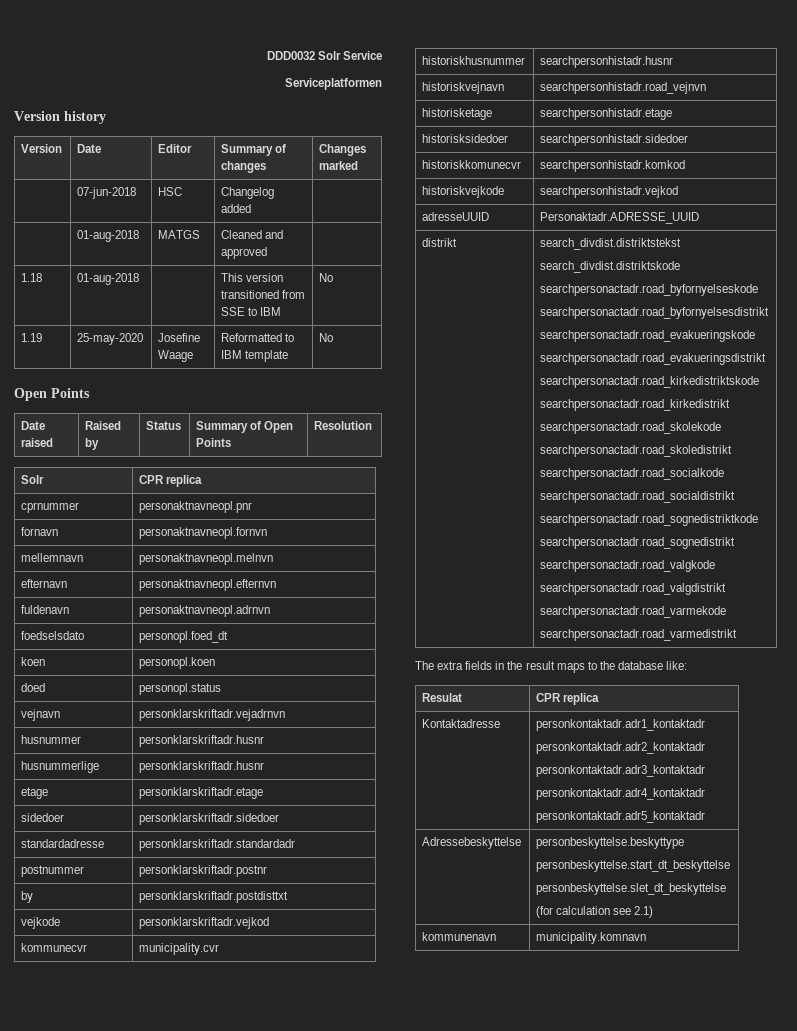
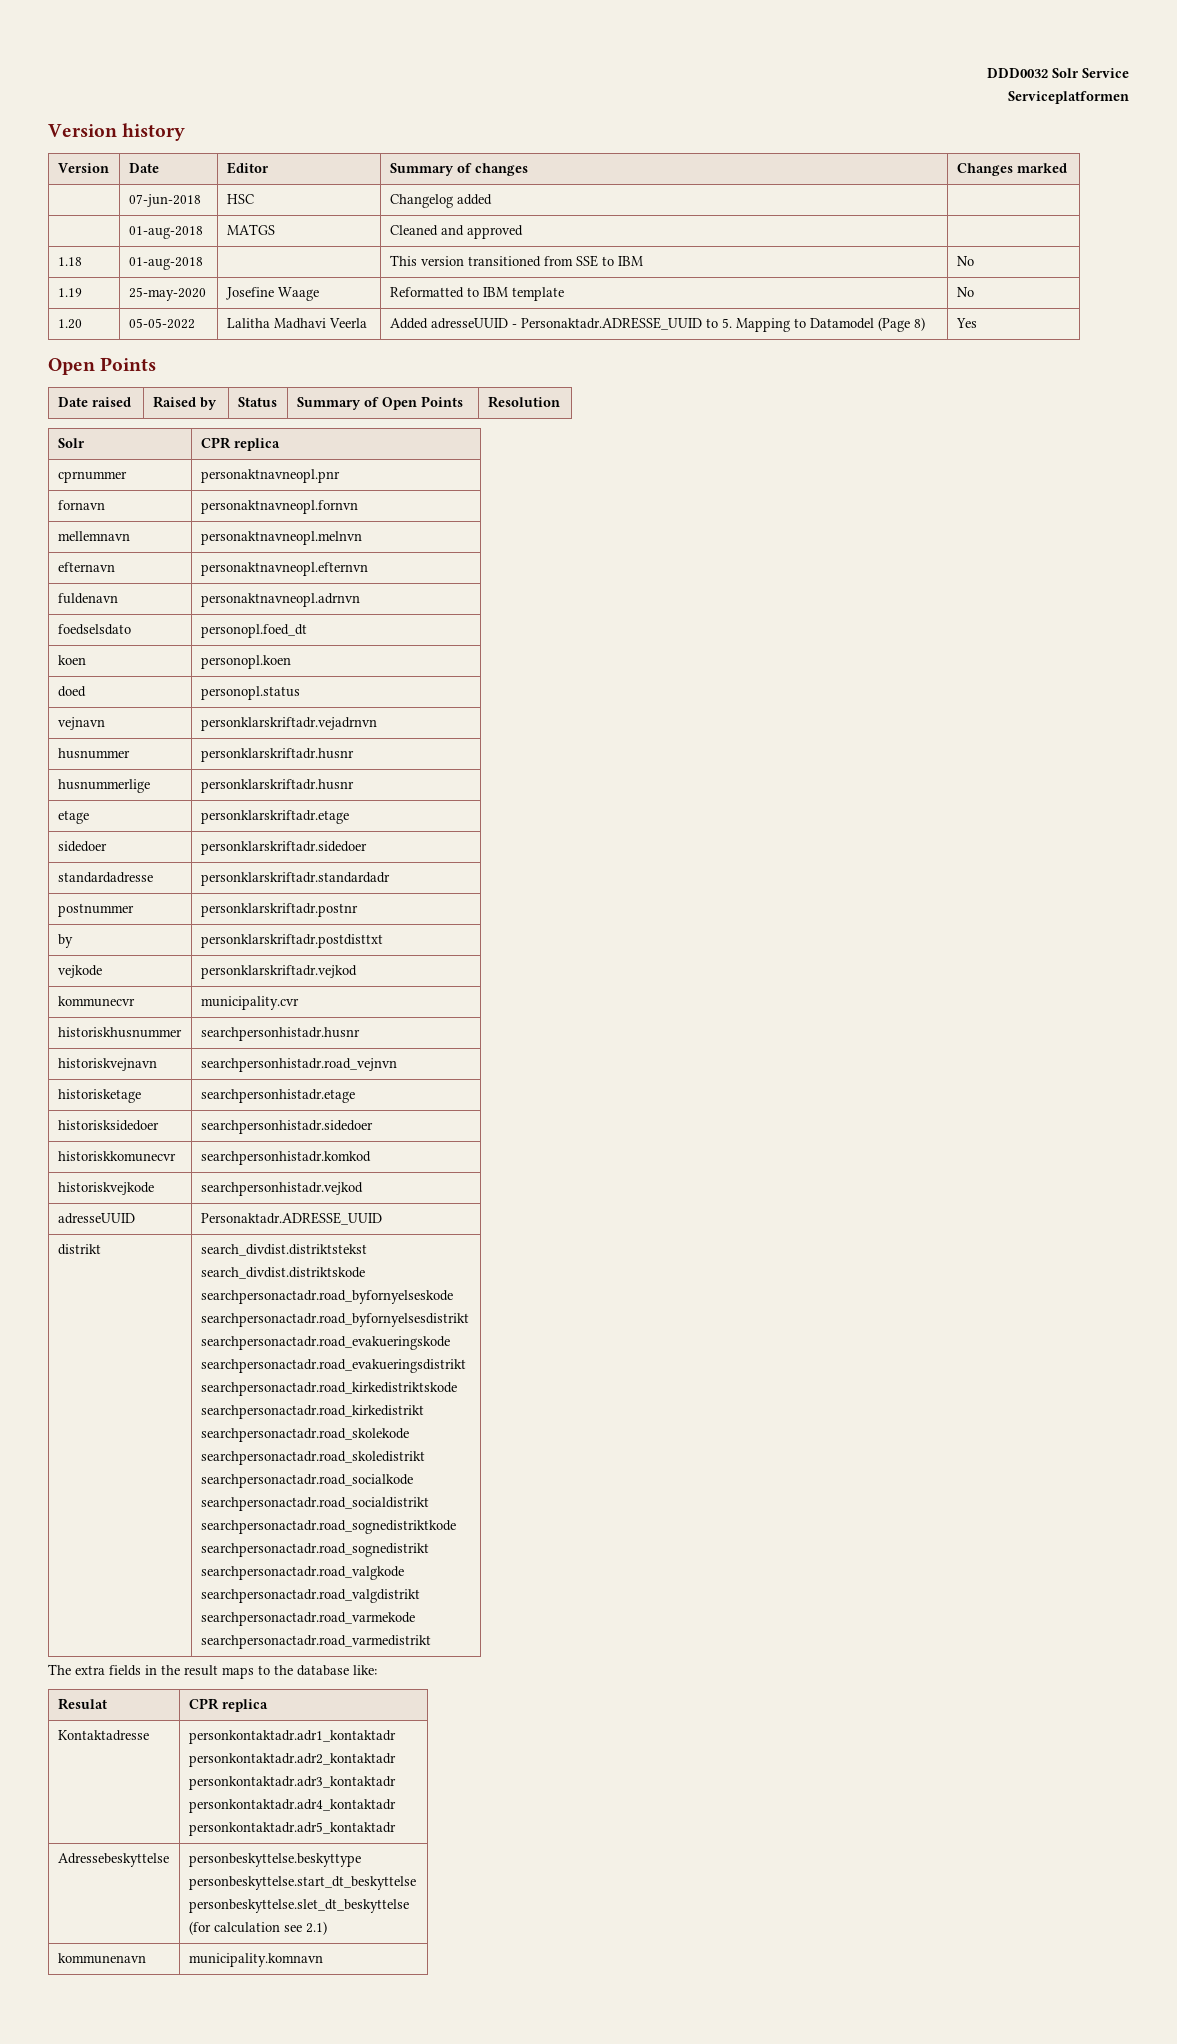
+ 1.20 | 05-05-2022 | Lalitha Madhavi Veerla | Added adresseUUID - Personaktadr.ADRESSE_UUID to 5. Mapping to Datamodel (Page 8) | Yes

